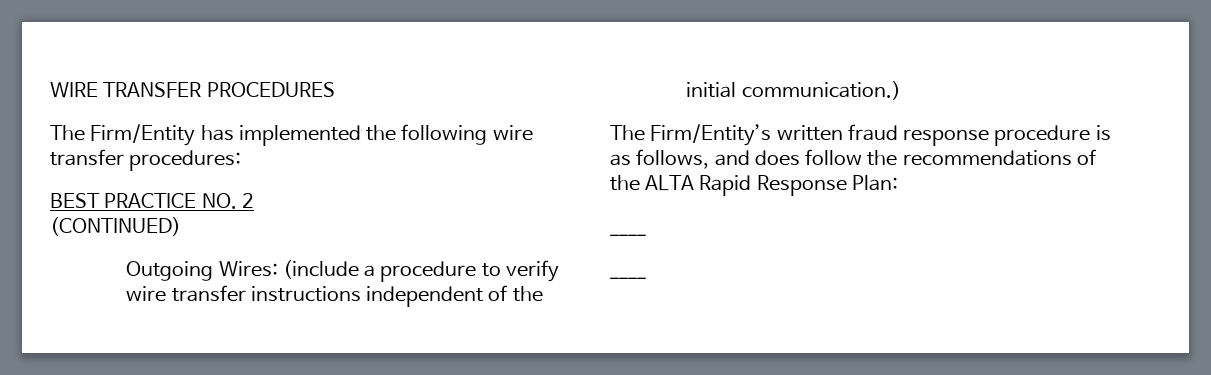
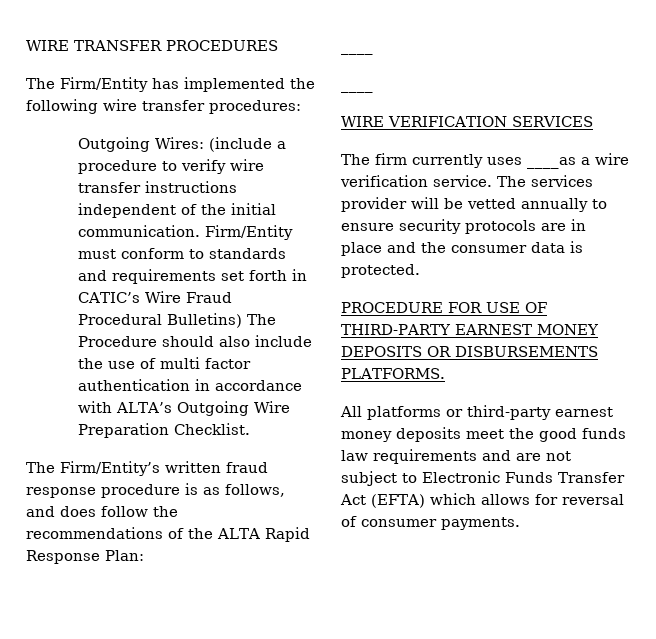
- BEST PRACTICE NO. 2
- (CONTINUED)
- Outgoing Wires: (include a procedure to verify wire transfer instructions independent of the initial communication.)
+ Outgoing Wires: (include a procedure to verify wire transfer instructions independent of the initial communication. Firm/Entity must conform to standards and requirements set forth in CATIC’s Wire Fraud Procedural Bulletins) The Procedure should also include the use of multi factor authentication in accordance with ALTA’s Outgoing Wire Preparation Checklist.
+ WIRE VERIFICATION SERVICES
+ The firm currently uses ____as a wire verification service. The services provider will be vetted annually to ensure security protocols are in place and the consumer data is protected.
+ PROCEDURE FOR USE OF THIRD-PARTY EARNEST MONEY DEPOSITS OR DISBURSEMENTS PLATFORMS.
+ All platforms or third-party earnest money deposits meet the good funds law requirements and are not subject to Electronic Funds Transfer Act (EFTA) which allows for reversal of consumer payments.

